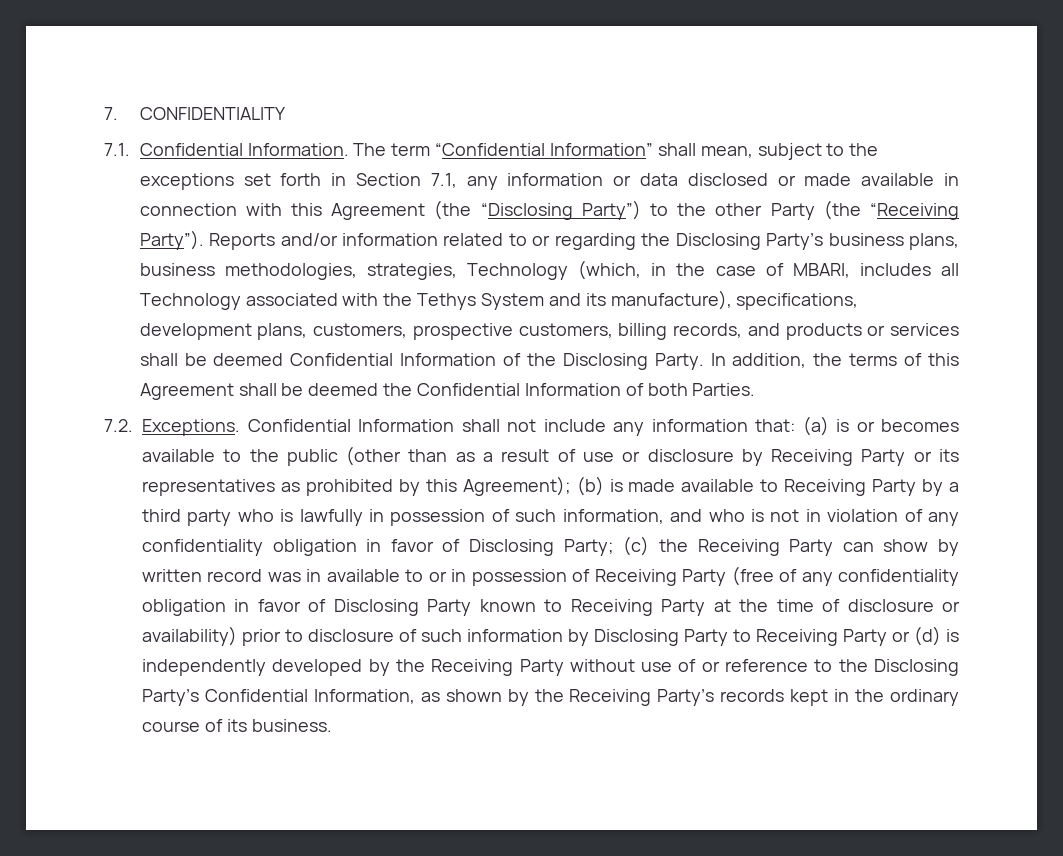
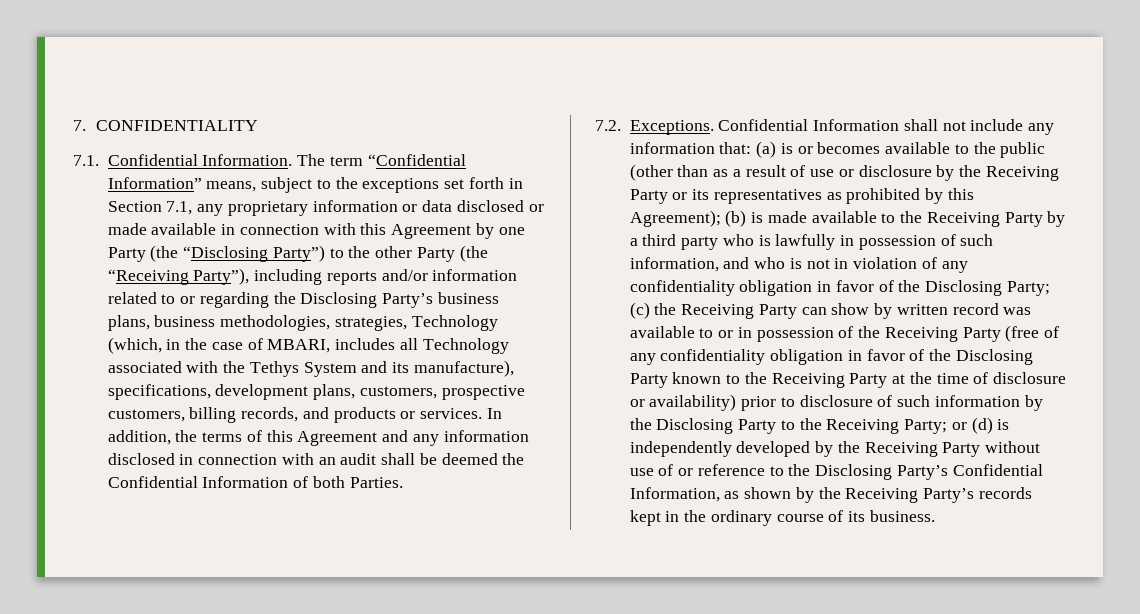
- The term “Confidential Information” shall mean, subject to the exceptions set forth in Section 7.1, any information or data disclosed or made available in connection with this Agreement (the “Disclosing Party”) to the other Party (the “Receiving Party”). Reports and/or information related to or regarding the Disclosing Party’s business plans, business methodologies, strategies, Technology (which, in the case of MBARI, includes all Technology associated with the Tethys System and its manufacture), specifications, development plans, customers, prospective customers, billing records, and products or services shall be deemed Confidential Information of the Disclosing Party.
+ The term “Confidential Information” means, subject to the exceptions set forth in Section 7.1, any proprietary information or data disclosed or made available in connection with this Agreement by one Party (the “Disclosing Party”) to the other Party (the “Receiving Party”), including reports and/or information related to or regarding the Disclosing Party’s business plans, business methodologies, strategies, Technology (which, in the case of MBARI, includes all Technology associated with the Tethys System and its manufacture), specifications, development plans, customers, prospective customers, billing records, and products or services.
- In addition, the terms of this Agreement shall be deemed the Confidential Information of both Parties.
+ In addition, the terms of this Agreement and any information disclosed in connection with an audit shall be deemed the Confidential Information of both Parties.
- (a) is or becomes available to the public (other than as a result of use or disclosure by Receiving Party or its representatives as prohibited by this Agreement);
+ (a) is or becomes available to the public (other than as a result of use or disclosure by the Receiving Party or its representatives as prohibited by this Agreement);
- (b) is made available to Receiving Party by a third party who is lawfully in possession of such information, and who is not in violation of any confidentiality obligation in favor of Disclosing Party;
+ (b) is made available to the Receiving Party by a third party who is lawfully in possession of such information, and who is not in violation of any confidentiality obligation in favor of the Disclosing Party;
- (c) the Receiving Party can show by written record was in available to or in possession of Receiving Party (free of any confidentiality obligation in favor of Disclosing Party known to Receiving Party at the time of disclosure or availability) prior to disclosure of such information by Disclosing Party to Receiving Party or (d) is independently developed by the Receiving Party without use of or reference to the Disclosing Party’s Confidential Information, as shown by the Receiving Party’s records kept in the ordinary course of its business.
+ (c) the Receiving Party can show by written record was available to or in possession of the Receiving Party (free of any confidentiality obligation in favor of the Disclosing Party known to the Receiving Party at the time of disclosure or availability) prior to disclosure of such information by the Disclosing Party to the Receiving Party; or (d) is independently developed by the Receiving Party without use of or reference to the Disclosing Party’s Confidential Information, as shown by the Receiving Party’s records kept in the ordinary course of its business.

